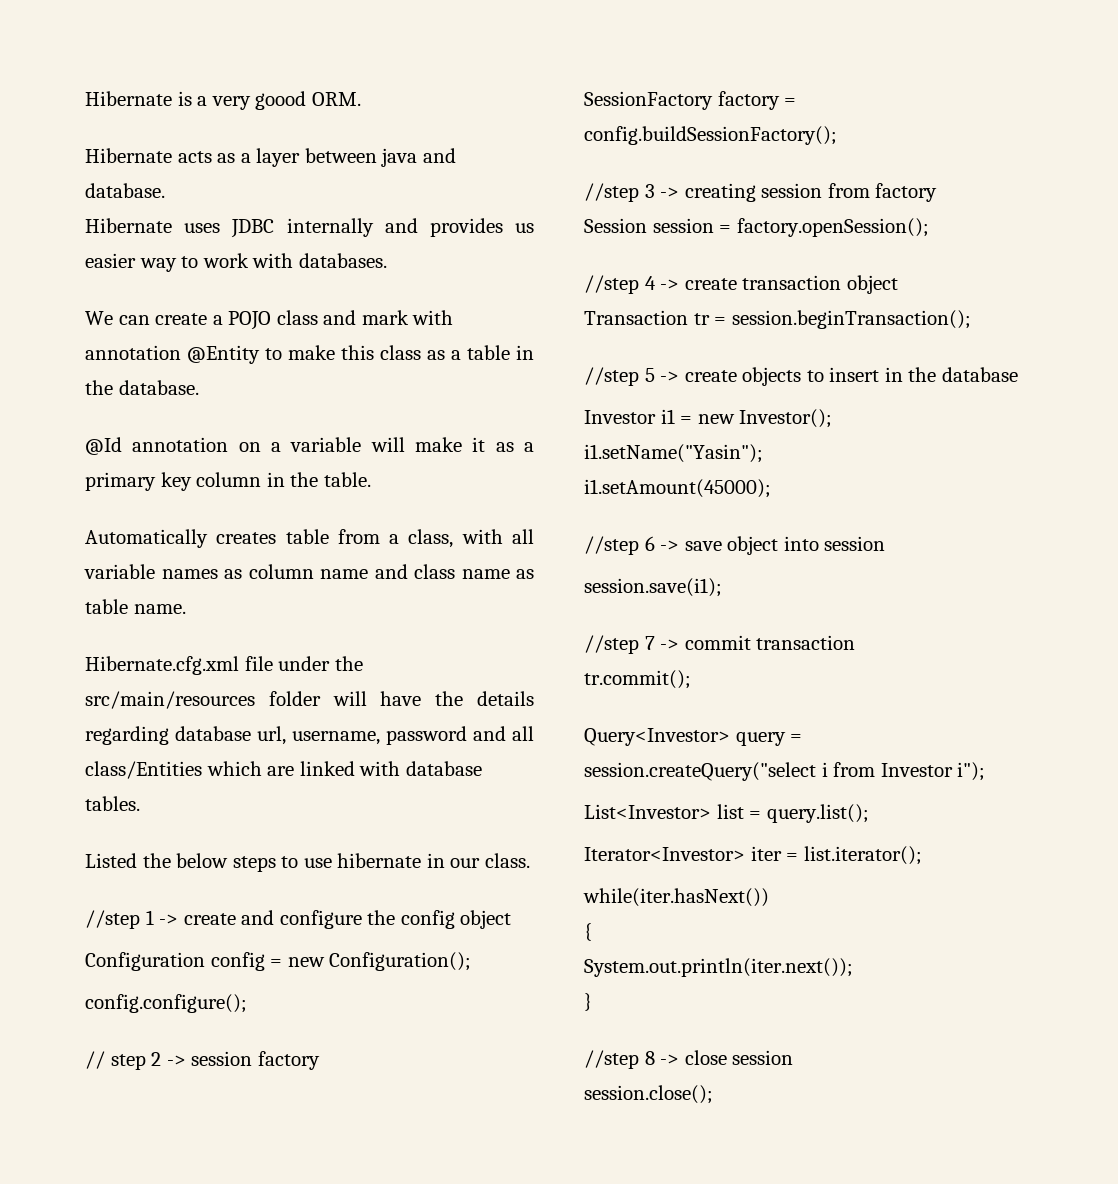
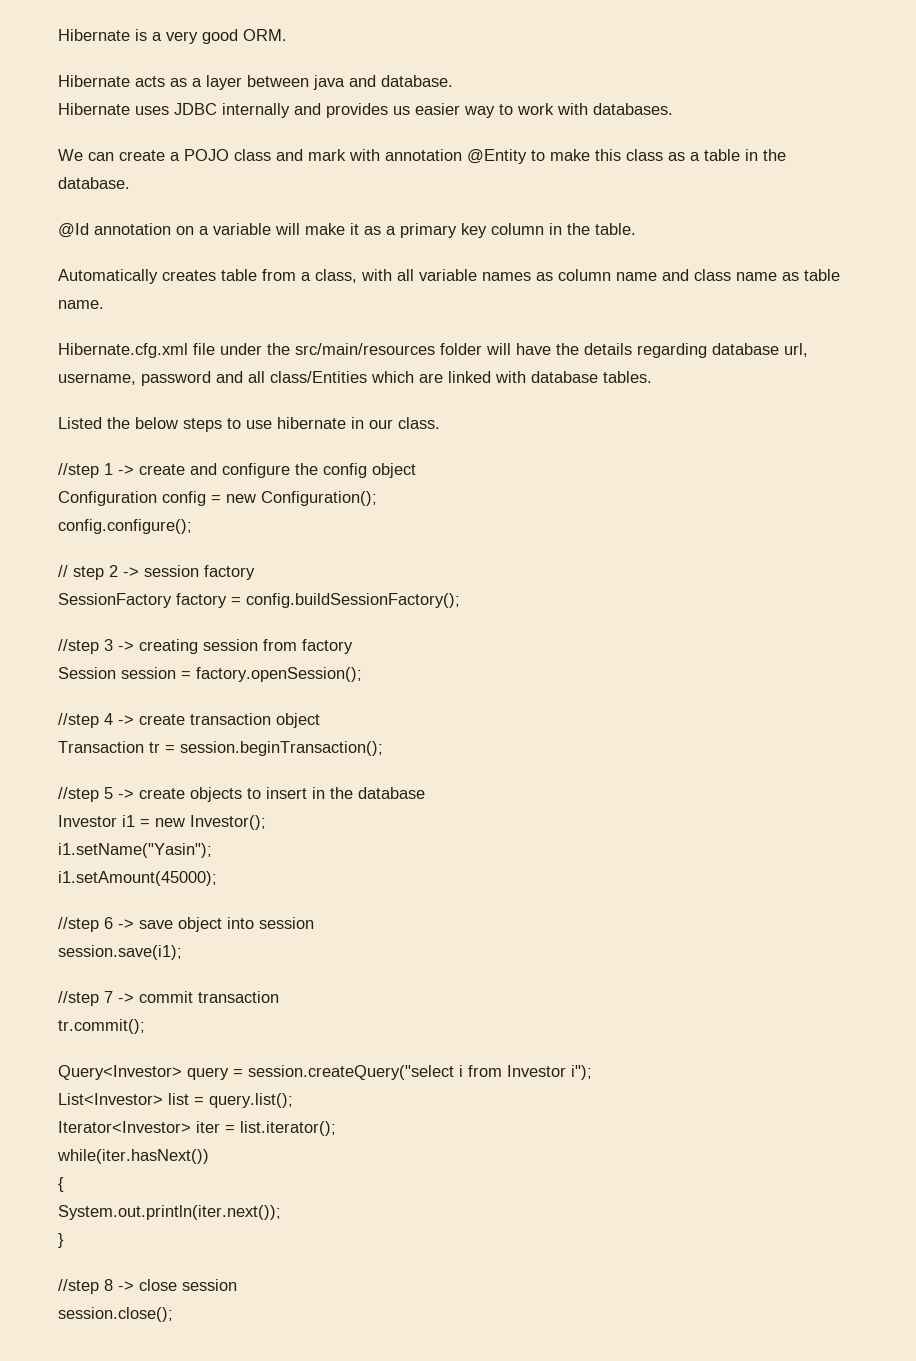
- Hibernate is a very goood ORM.
+ Hibernate is a very good ORM.

